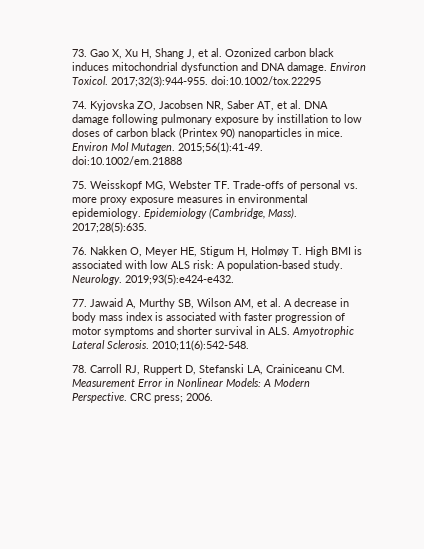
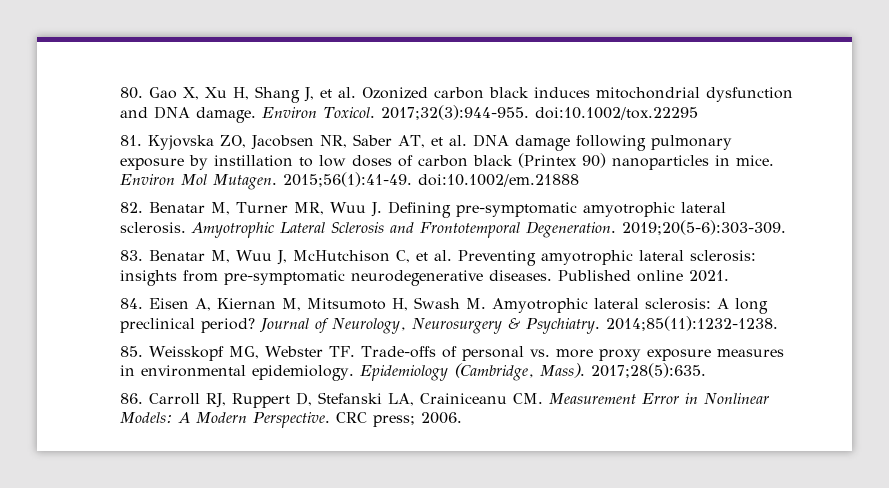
- 73. Gao X, Xu H, Shang J, et al. Ozonized carbon black induces mitochondrial dysfunction and DNA damage.
+ 80. Gao X, Xu H, Shang J, et al. Ozonized carbon black induces mitochondrial dysfunction and DNA damage.
- 74. Kyjovska ZO, Jacobsen NR, Saber AT, et al. DNA damage following pulmonary exposure by instillation to low doses of carbon black (Printex 90) nanoparticles in mice.
+ 81. Kyjovska ZO, Jacobsen NR, Saber AT, et al. DNA damage following pulmonary exposure by instillation to low doses of carbon black (Printex 90) nanoparticles in mice.
- 75. Weisskopf MG, Webster TF. Trade-offs of personal vs. more proxy exposure measures in environmental epidemiology.
+ 82. Benatar M, Turner MR, Wuu J. Defining pre-symptomatic amyotrophic lateral sclerosis. Amyotrophic Lateral Sclerosis and Frontotemporal Degeneration. 2019;20(5-6):303-309.
+ 83. Benatar M, Wuu J, McHutchison C, et al. Preventing amyotrophic lateral sclerosis: insights from pre-symptomatic neurodegenerative diseases. Published online 2021.
+ 84. Eisen A, Kiernan M, Mitsumoto H, Swash M. Amyotrophic lateral sclerosis: A long preclinical period? Journal of Neurology, Neurosurgery & Psychiatry. 2014;85(11):1232-1238.
+ 85. Weisskopf MG, Webster TF. Trade-offs of personal vs. more proxy exposure measures in environmental epidemiology.
- 76. Nakken O, Meyer HE, Stigum H, Holmøy T. High BMI is associated with low ALS risk: A population-based study. Neurology. 2019;93(5):e424-e432.
- 77. Jawaid A, Murthy SB, Wilson AM, et al. A decrease in body mass index is associated with faster progression of motor symptoms and shorter survival in ALS. Amyotrophic Lateral Sclerosis. 2010;11(6):542-548.
- 78. Carroll RJ, Ruppert D, Stefanski LA, Crainiceanu CM. Measurement Error in Nonlinear Models: A Modern Perspective.
+ 86. Carroll RJ, Ruppert D, Stefanski LA, Crainiceanu CM. Measurement Error in Nonlinear Models: A Modern Perspective.

